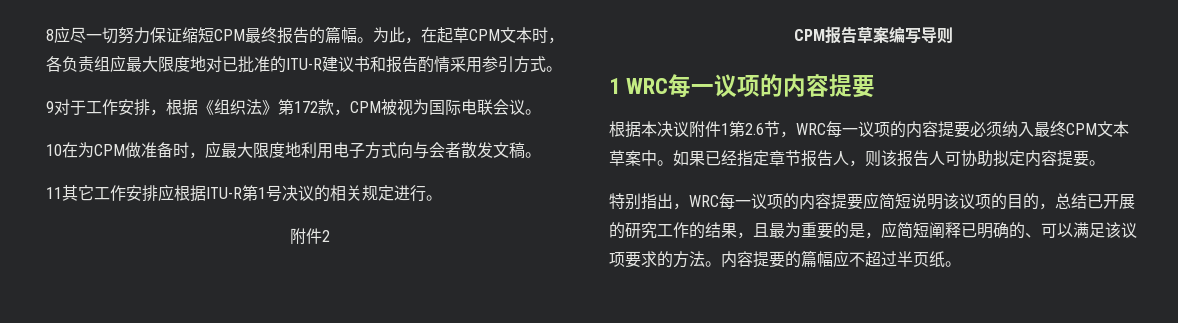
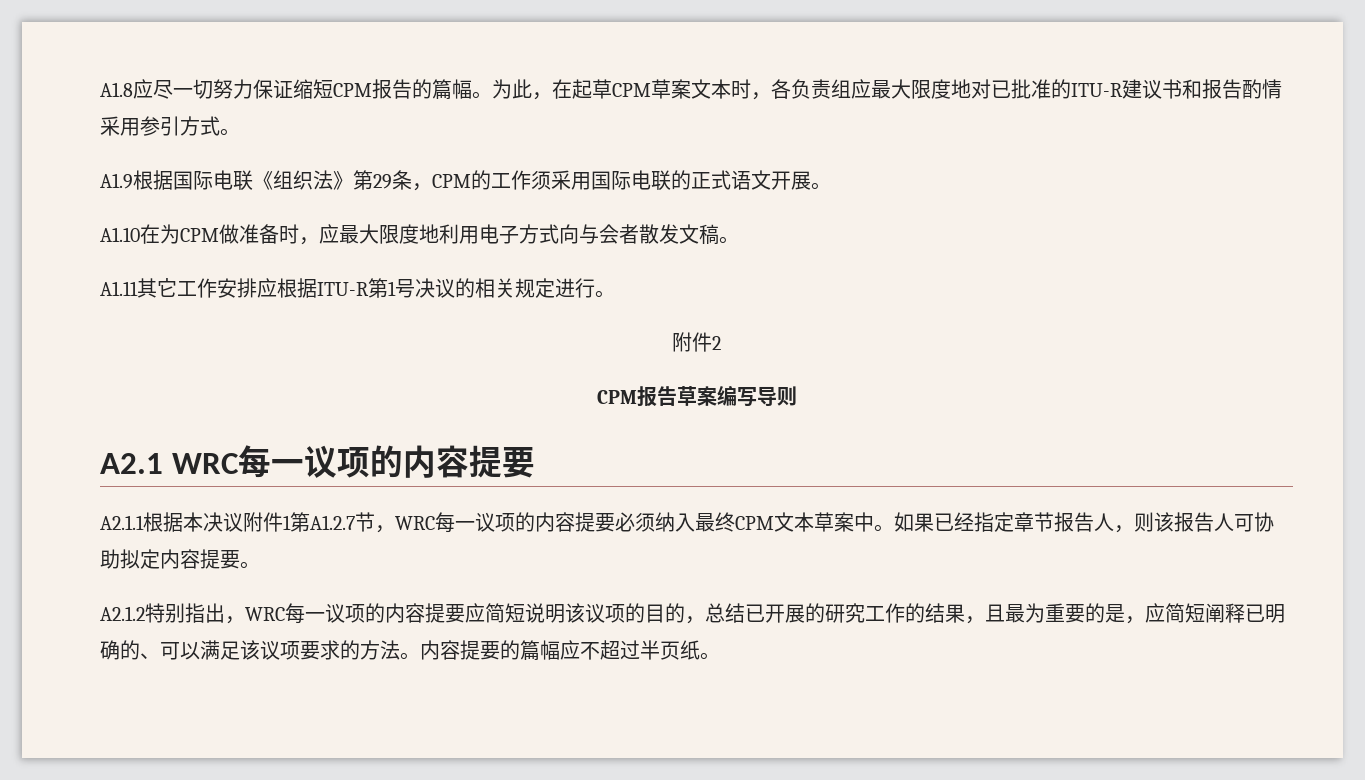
- 8应尽一切努力保证缩短CPM最终报告的篇幅。
+ A1.8应尽一切努力保证缩短CPM报告的篇幅。
- 为此，在起草CPM文本时，各负责组应最大限度地对已批准的ITU-R建议书和报告酌情采用参引方式。
+ 为此，在起草CPM草案文本时，各负责组应最大限度地对已批准的ITU-R建议书和报告酌情采用参引方式。
- 9对于工作安排，根据《组织法》第172款，CPM被视为国际电联会议。
- 10在为CPM做准备时，应最大限度地利用电子方式向与会者散发文稿。
+ A1.9根据国际电联《组织法》第29条，CPM的工作须采用国际电联的正式语文开展。
+ A1.10在为CPM做准备时，应最大限度地利用电子方式向与会者散发文稿。
- 11其它工作安排应根据ITU-R第1号决议的相关规定进行。
+ A1.11其它工作安排应根据ITU-R第1号决议的相关规定进行。
- 1 WRC每一议项的内容提要
+ A2.1 WRC每一议项的内容提要
- 根据本决议附件1第2.6节，WRC每一议项的内容提要必须纳入最终CPM文本草案中。
+ A2.1.1根据本决议附件1第A1.2.7节，WRC每一议项的内容提要必须纳入最终CPM文本草案中。
- 特别指出，WRC每一议项的内容提要应简短说明该议项的目的，总结已开展的研究工作的结果，且最为重要的是，应简短阐释已明确的、可以满足该议项要求的方法。
+ A2.1.2特别指出，WRC每一议项的内容提要应简短说明该议项的目的，总结已开展的研究工作的结果，且最为重要的是，应简短阐释已明确的、可以满足该议项要求的方法。

